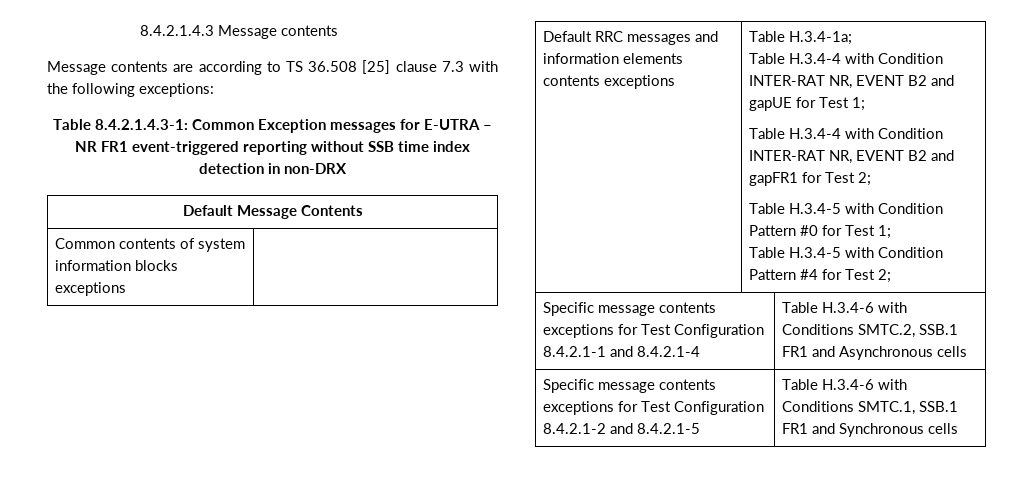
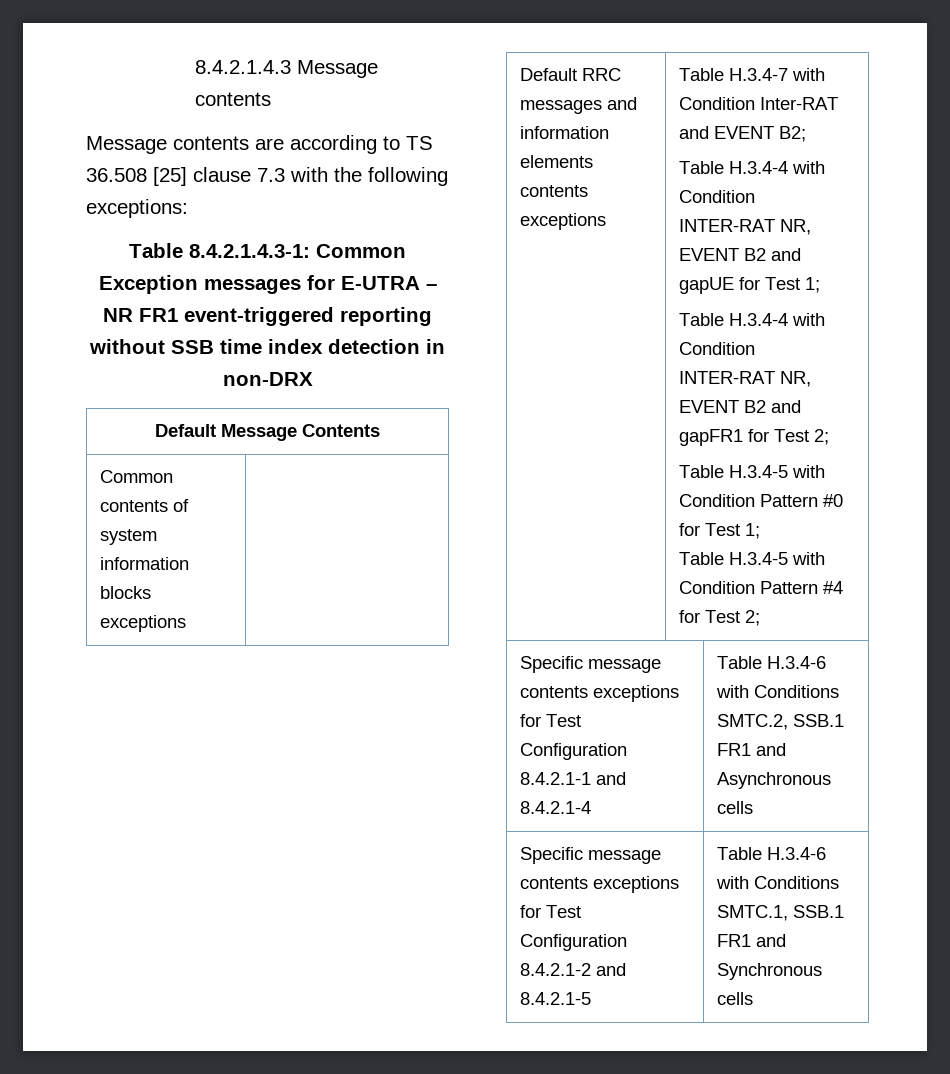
- Table H.3.4-1a;
+ Table H.3.4-7 with Condition Inter-RAT and EVENT B2;

